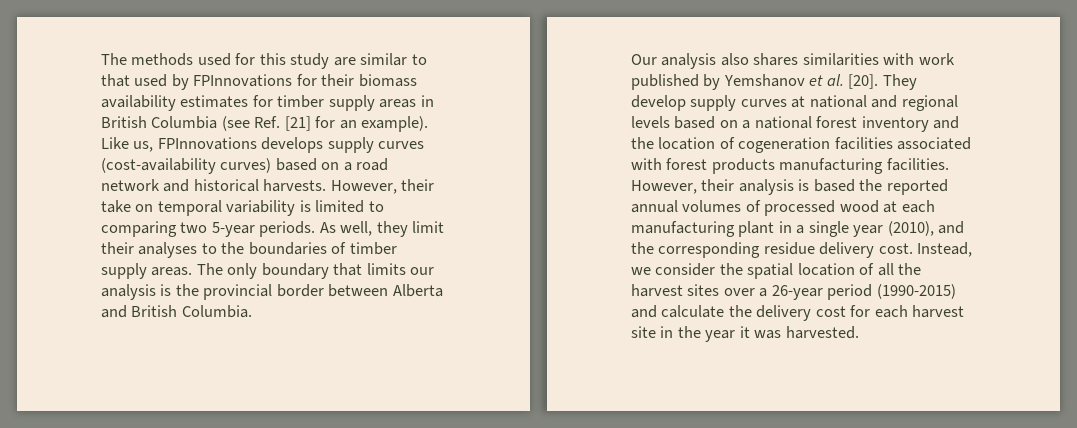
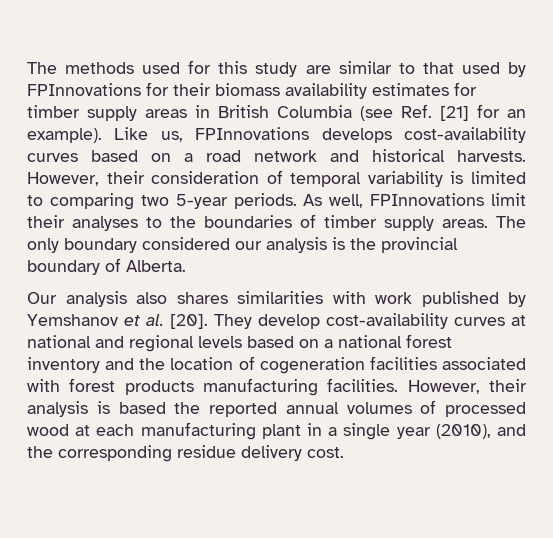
- Like us, FPInnovations develops supply curves (cost-availability curves) based on a road network and historical harvests.
+ Like us, FPInnovations develops cost-availability curves based on a road network and historical harvests.
- However, their take on temporal variability is limited to comparing two 5-year periods.
+ However, their consideration of temporal variability is limited to comparing two 5-year periods.
- As well, they limit their analyses to the boundaries of timber supply areas.
+ As well, FPInnovations limit their analyses to the boundaries of timber supply areas.
- The only boundary that limits our analysis is the provincial border between Alberta and British Columbia.
+ The only boundary considered our analysis is the provincial boundary of Alberta.
- They develop supply curves at national and regional levels based on a national forest inventory and the location of cogeneration facilities associated with forest products manufacturing facilities.
+ They develop cost-availability curves at national and regional levels based on a national forest inventory and the location of cogeneration facilities associated with forest products manufacturing facilities.
- Instead, we consider the spatial location of all the harvest sites over a 26-year period (1990-2015) and calculate the delivery cost for each harvest site in the year it was harvested.

